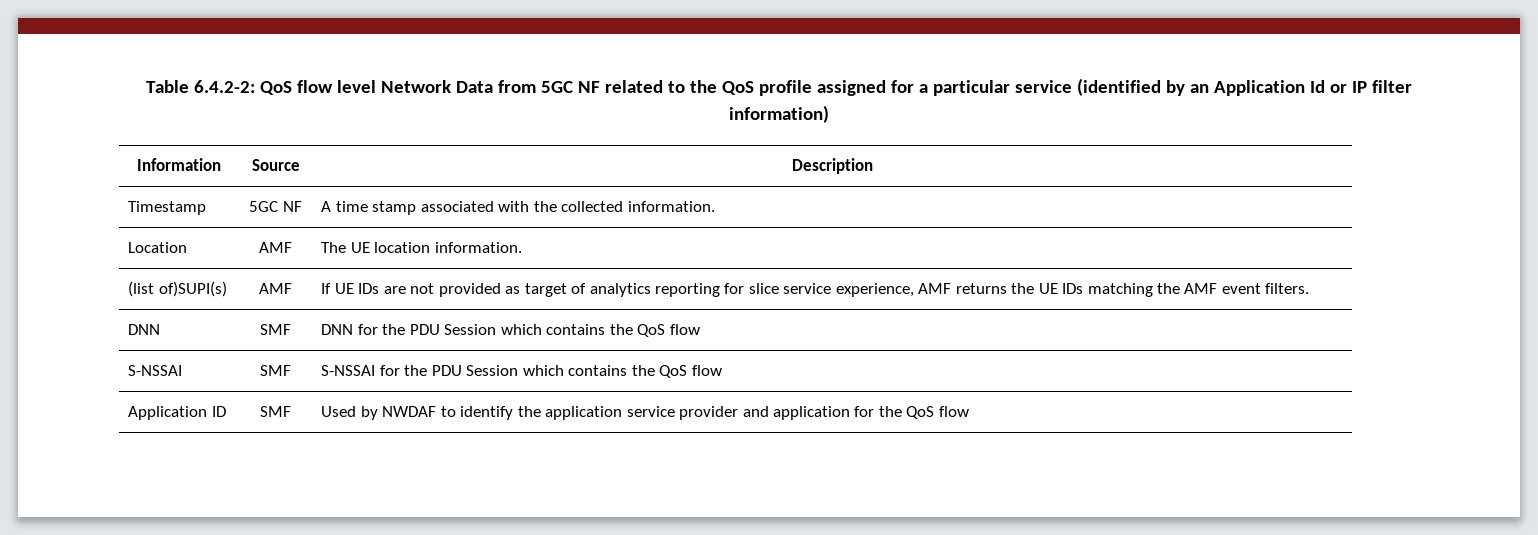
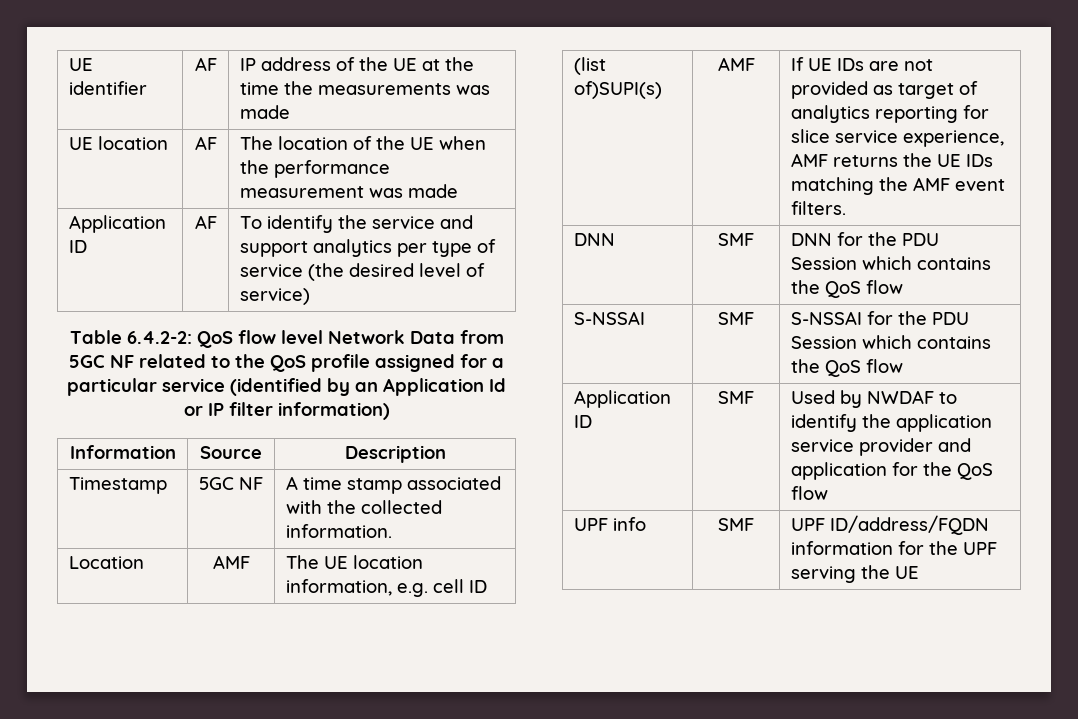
+ UE identifier | AF | IP address of the UE at the time the measurements was made
+ UE location | AF | The location of the UE when the performance measurement was made
+ Application ID | AF | To identify the service and support analytics per type of service (the desired level of service)
- Location | AMF | The UE location information.
+ Location | AMF | The UE location information, e.g. cell ID
+ UPF info | SMF | UPF ID/address/FQDN information for the UPF serving the UE

